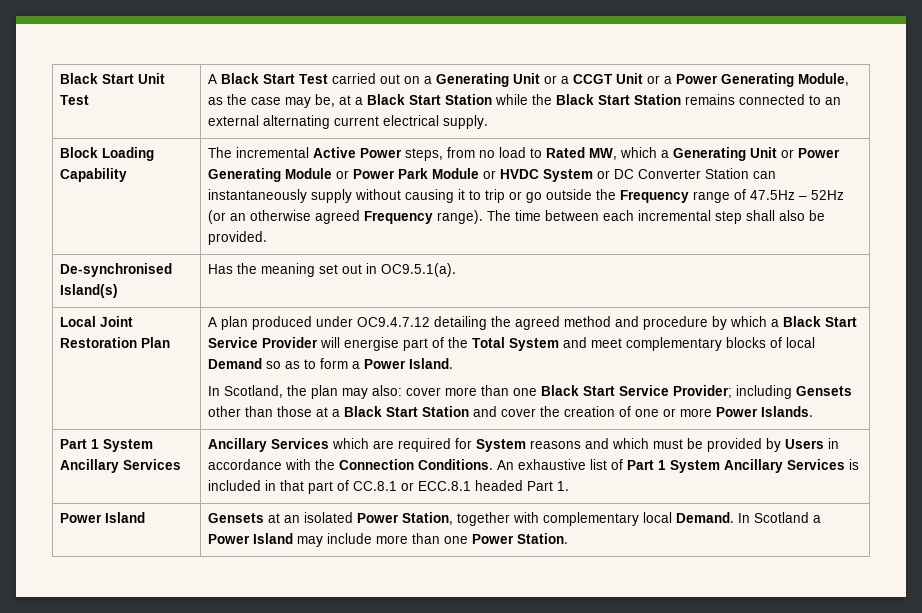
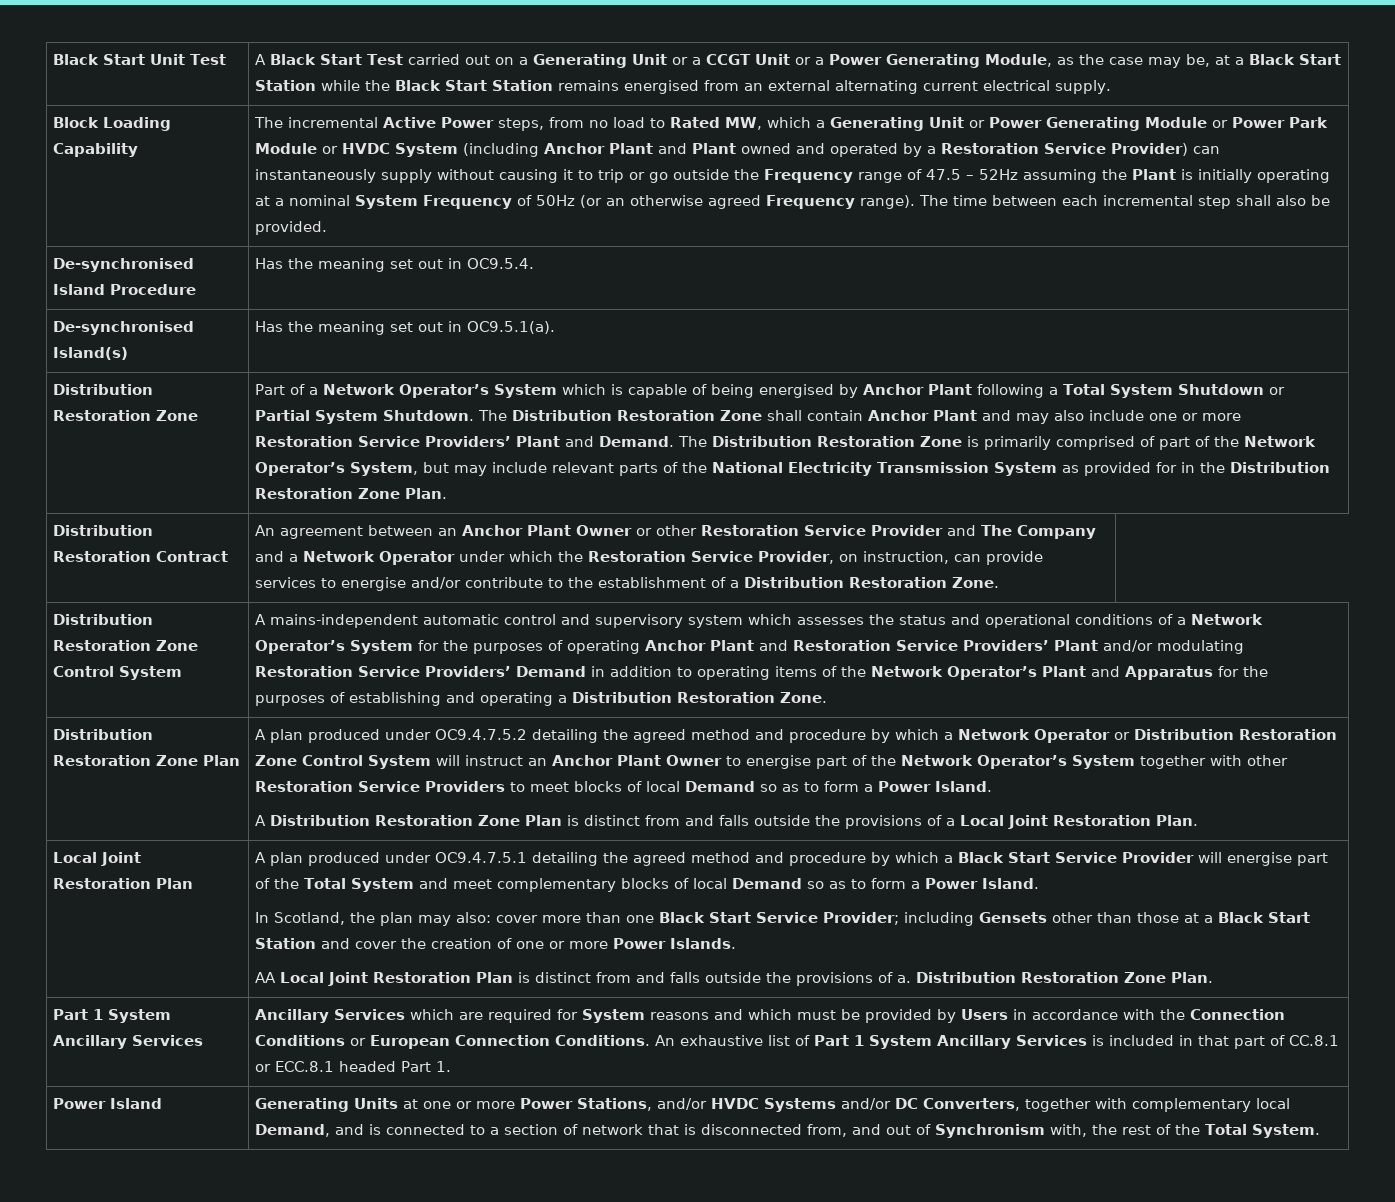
- A Black Start Test carried out on a Generating Unit or a CCGT Unit or a Power Generating Module, as the case may be, at a Black Start Station while the Black Start Station remains connected to an external alternating current electrical supply.
+ A Black Start Test carried out on a Generating Unit or a CCGT Unit or a Power Generating Module, as the case may be, at a Black Start Station while the Black Start Station remains energised from an external alternating current electrical supply.
- The incremental Active Power steps, from no load to Rated MW, which a Generating Unit or Power Generating Module or Power Park Module or HVDC System or DC Converter Station can instantaneously supply without causing it to trip or go outside the Frequency range of 47.5Hz – 52Hz (or an otherwise agreed Frequency range).
+ The incremental Active Power steps, from no load to Rated MW, which a Generating Unit or Power Generating Module or Power Park Module or HVDC System (including Anchor Plant and Plant owned and operated by a Restoration Service Provider) can instantaneously supply without causing it to trip or go outside the Frequency range of 47.5 – 52Hz assuming the Plant is initially operating at a nominal System Frequency of 50Hz (or an otherwise agreed Frequency range).
+ De-synchronised Island Procedure | Has the meaning set out in OC9.5.4.
+ Distribution Restoration Zone | Part of a Network Operator’s System which is capable of being energised by Anchor Plant following a Total System Shutdown or Partial System Shutdown. The Distribution Restoration Zone shall contain Anchor Plant and may also include one or more Restoration Service Providers’ Plant and Demand. The Distribution Restoration Zone is primarily comprised of part of the Network Operator’s System, but may include relevant parts of the National Electricity Transmission System as provided for in the Distribution Restoration Zone Plan.
+ Distribution Restoration Contract | An agreement between an Anchor Plant Owner or other Restoration Service Provider and The Company and a Network Operator under which the Restoration Service Provider, on instruction, can provide services to energise and/or contribute to the establishment of a Distribution Restoration Zone.
+ Distribution Restoration Zone Control System | A mains-independent automatic control and supervisory system which assesses the status and operational conditions of a Network Operator’s System for the purposes of operating Anchor Plant and Restoration Service Providers’ Plant and/or modulating Restoration Service Providers’ Demand in addition to operating items of the Network Operator’s Plant and Apparatus for the purposes of establishing and operating a Distribution Restoration Zone.
+ Distribution Restoration Zone Plan | A plan produced under OC9.4.7.5.2 detailing the agreed method and procedure by which a Network Operator or Distribution Restoration Zone Control System will instruct an Anchor Plant Owner to energise part of the Network Operator’s System together with other Restoration Service Providers to meet blocks of local Demand so as to form a Power Island.
+ A Distribution Restoration Zone Plan is distinct from and falls outside the provisions of a Local Joint Restoration Plan.
- A plan produced under OC9.4.7.12 detailing the agreed method and procedure by which a Black Start Service Provider will energise part of the Total System and meet complementary blocks of local Demand so as to form a Power Island.
+ A plan produced under OC9.4.7.5.1 detailing the agreed method and procedure by which a Black Start Service Provider will energise part of the Total System and meet complementary blocks of local Demand so as to form a Power Island.
+ AA Local Joint Restoration Plan is distinct from and falls outside the provisions of a. Distribution Restoration Zone Plan.
- Ancillary Services which are required for System reasons and which must be provided by Users in accordance with the Connection Conditions.
+ Ancillary Services which are required for System reasons and which must be provided by Users in accordance with the Connection Conditions or European Connection Conditions.
- Gensets at an isolated Power Station, together with complementary local Demand. In Scotland a Power Island may include more than one Power Station.
+ Generating Units at one or more Power Stations, and/or HVDC Systems and/or DC Converters, together with complementary local Demand, and is connected to a section of network that is disconnected from, and out of Synchronism with, the rest of the Total System.

